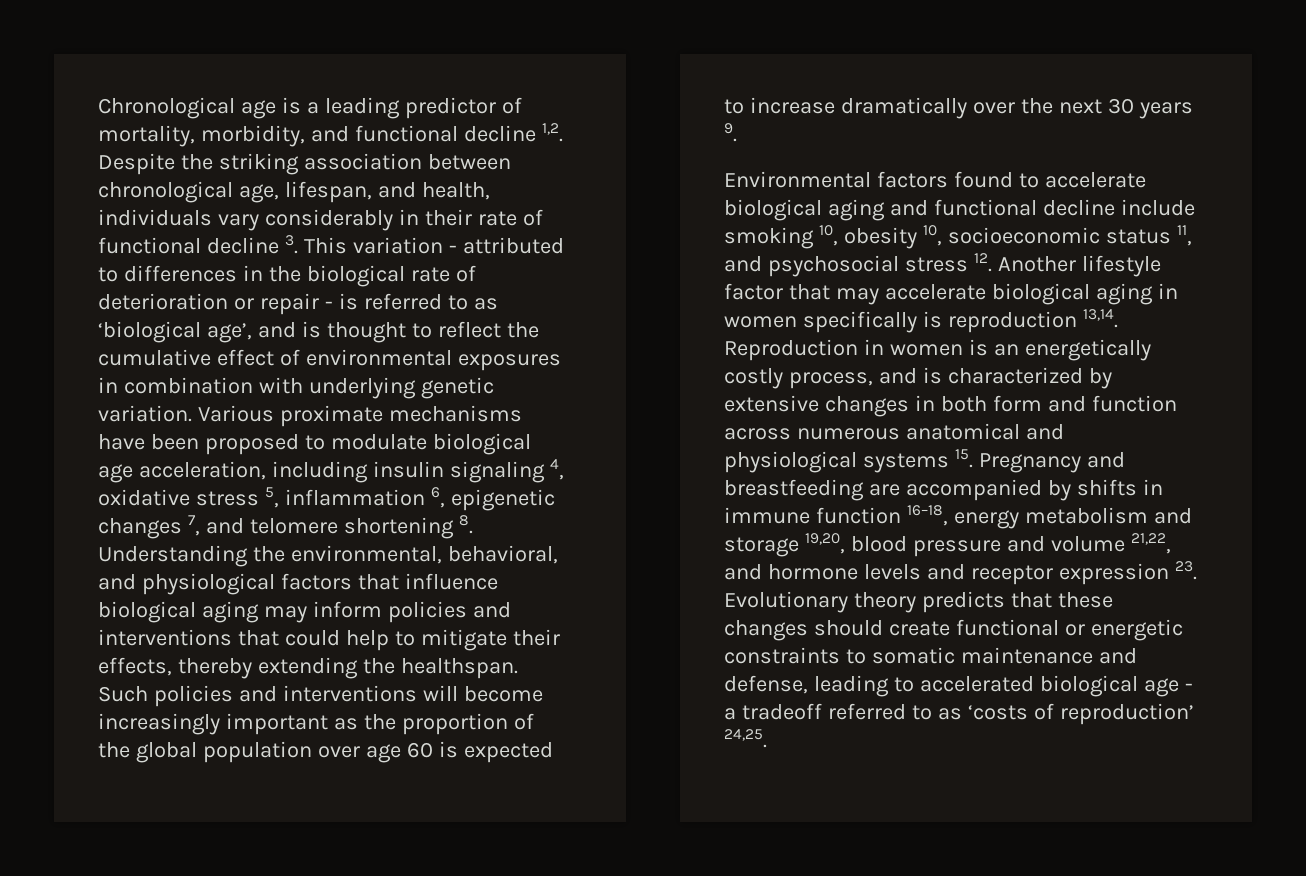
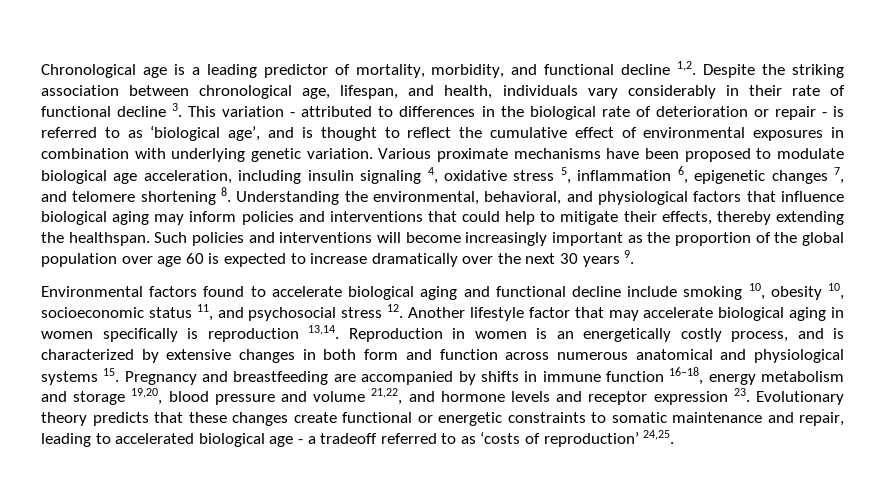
- Reproduction in women is an energetically costly process, and is characterized by extensive changes in both form and function across numerous anatomical and physiological systems 15. Pregnancy and breastfeeding are accompanied by shifts in immune function 16–18, energy metabolism and storage 19,20, blood pressure and volume 21,22, and hormone levels and receptor expression 23. Evolutionary theory predicts that these changes should create functional or energetic constraints to somatic maintenance and defense, leading to accelerated biological age - a tradeoff referred to as ‘costs of reproduction’ 24,25.
+ Reproduction in women is an energetically costly process, and is characterized by extensive changes in both form and function across numerous anatomical and physiological systems 15. Pregnancy and breastfeeding are accompanied by shifts in immune function 16–18, energy metabolism and storage 19,20, blood pressure and volume 21,22, and hormone levels and receptor expression 23. Evolutionary theory predicts that these changes create functional or energetic constraints to somatic maintenance and repair, leading to accelerated biological age - a tradeoff referred to as ‘costs of reproduction’ 24,25.

